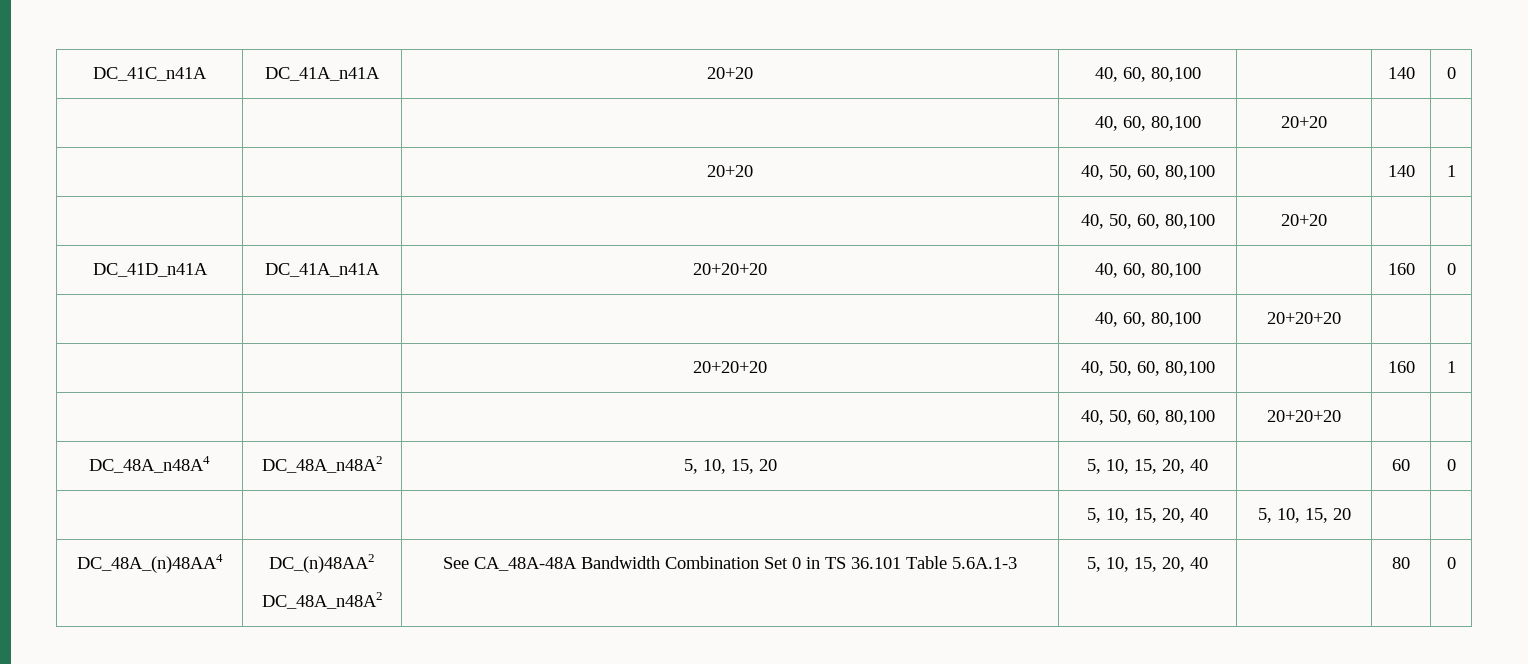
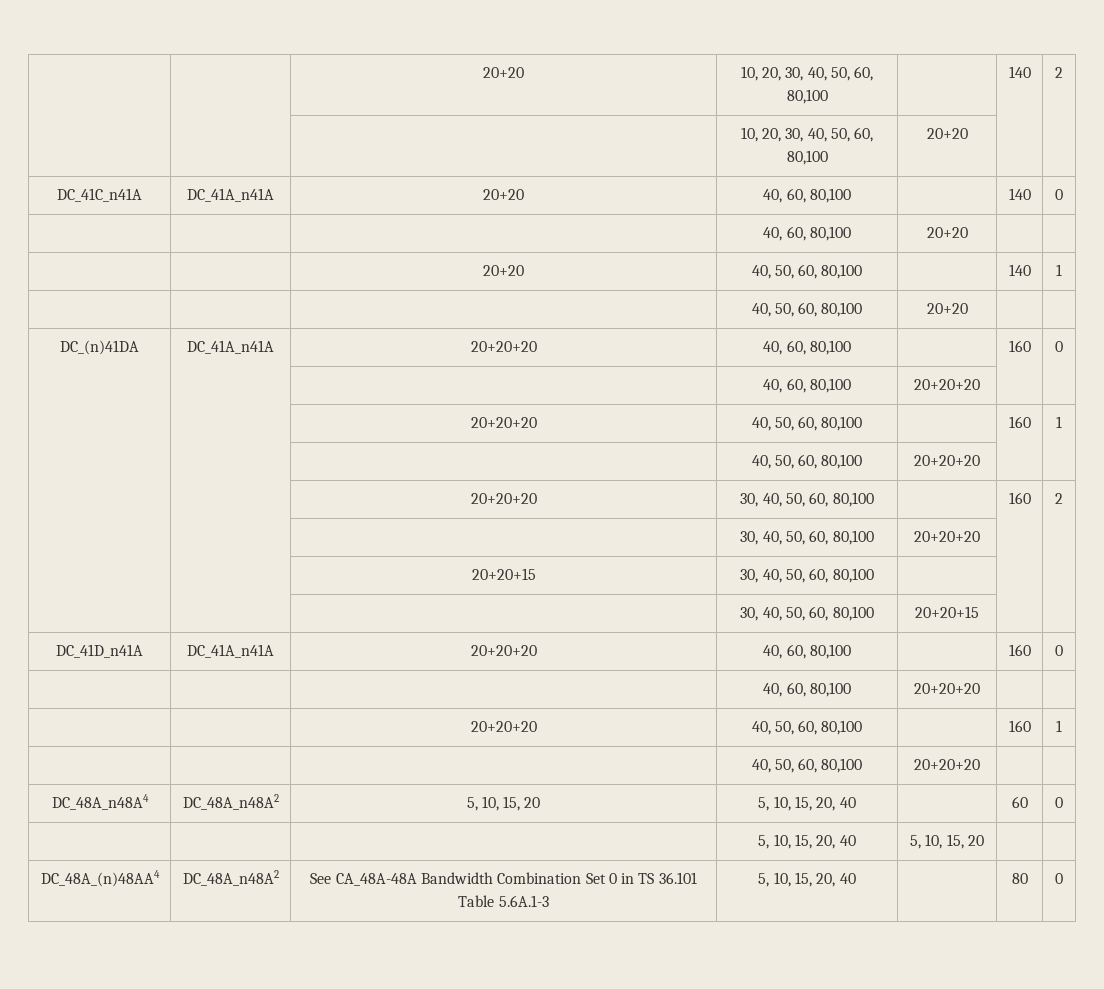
+ | | 20+20 | 10, 20, 30, 40, 50, 60, 80,100 | | 140 | 2
+ | | | 10, 20, 30, 40, 50, 60, 80,100 | 20+20 | |
+ DC_(n)41DA | DC_41A_n41A | 20+20+20 | 40, 60, 80,100 | | 160 | 0
+ | | | 40, 60, 80,100 | 20+20+20 | |
+ | | 20+20+20 | 40, 50, 60, 80,100 | | 160 | 1
+ | | | 40, 50, 60, 80,100 | 20+20+20 | |
+ | | 20+20+20 | 30, 40, 50, 60, 80,100 | | 160 | 2
+ | | | 30, 40, 50, 60, 80,100 | 20+20+20 | |
+ | | 20+20+15 | 30, 40, 50, 60, 80,100 | | |
+ | | | 30, 40, 50, 60, 80,100 | 20+20+15 | |
- DC_48A_(n)48AA4 | DC_(n)48AA2
- DC_48A_n48A2 | See CA_48A-48A Bandwidth Combination Set 0 in TS 36.101 Table 5.6A.1-3 | 5, 10, 15, 20, 40 | | 80 | 0
+ DC_48A_(n)48AA4 | DC_48A_n48A2 | See CA_48A-48A Bandwidth Combination Set 0 in TS 36.101 Table 5.6A.1-3 | 5, 10, 15, 20, 40 | | 80 | 0

